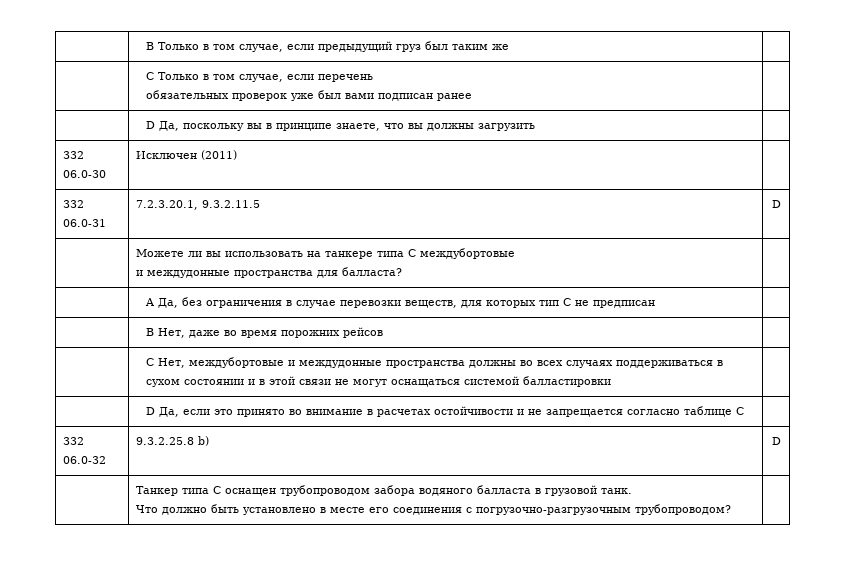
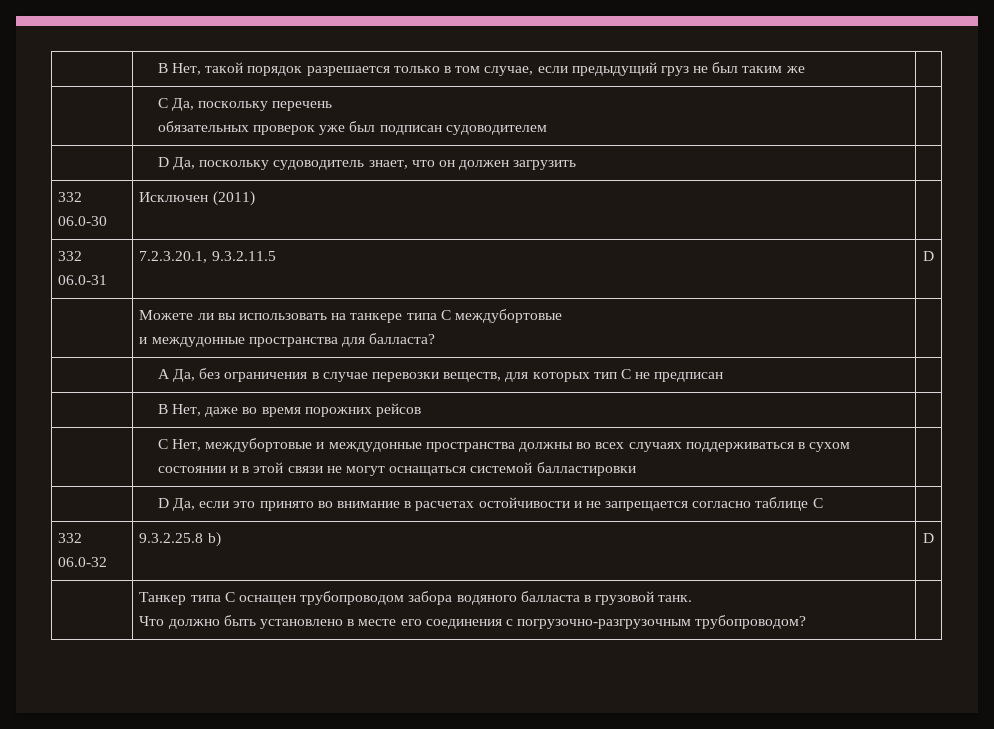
- | B Только в том случае, если предыдущий груз был таким же |
+ | B Нет, такой порядок разрешается только в том случае, если предыдущий груз не был таким же |
- | C Только в том случае, если перечень
- обязательных проверок уже был вами подписан ранее |
+ | C Да, поскольку перечень
+ обязательных проверок уже был подписан судоводителем |
- | D Да, поскольку вы в принципе знаете, что вы должны загрузить |
+ | D Да, поскольку судоводитель знает, что он должен загрузить |

